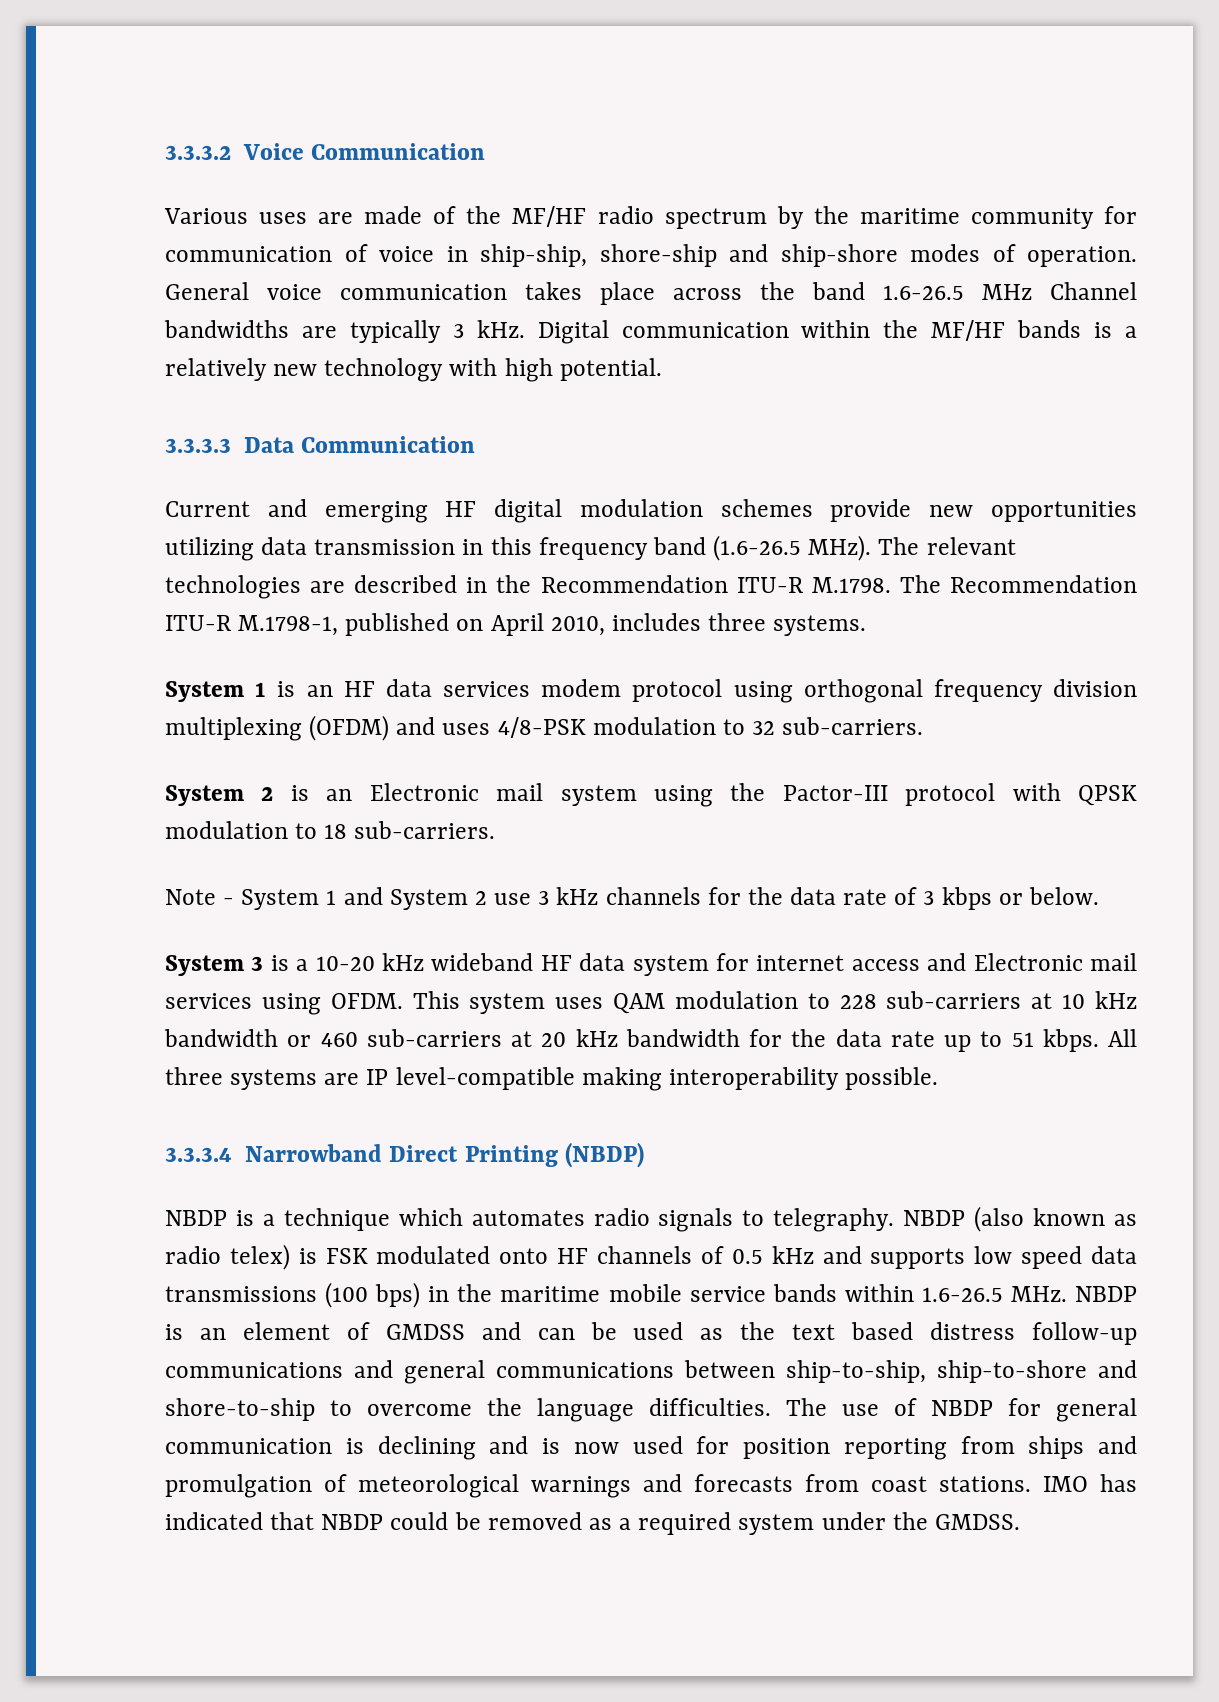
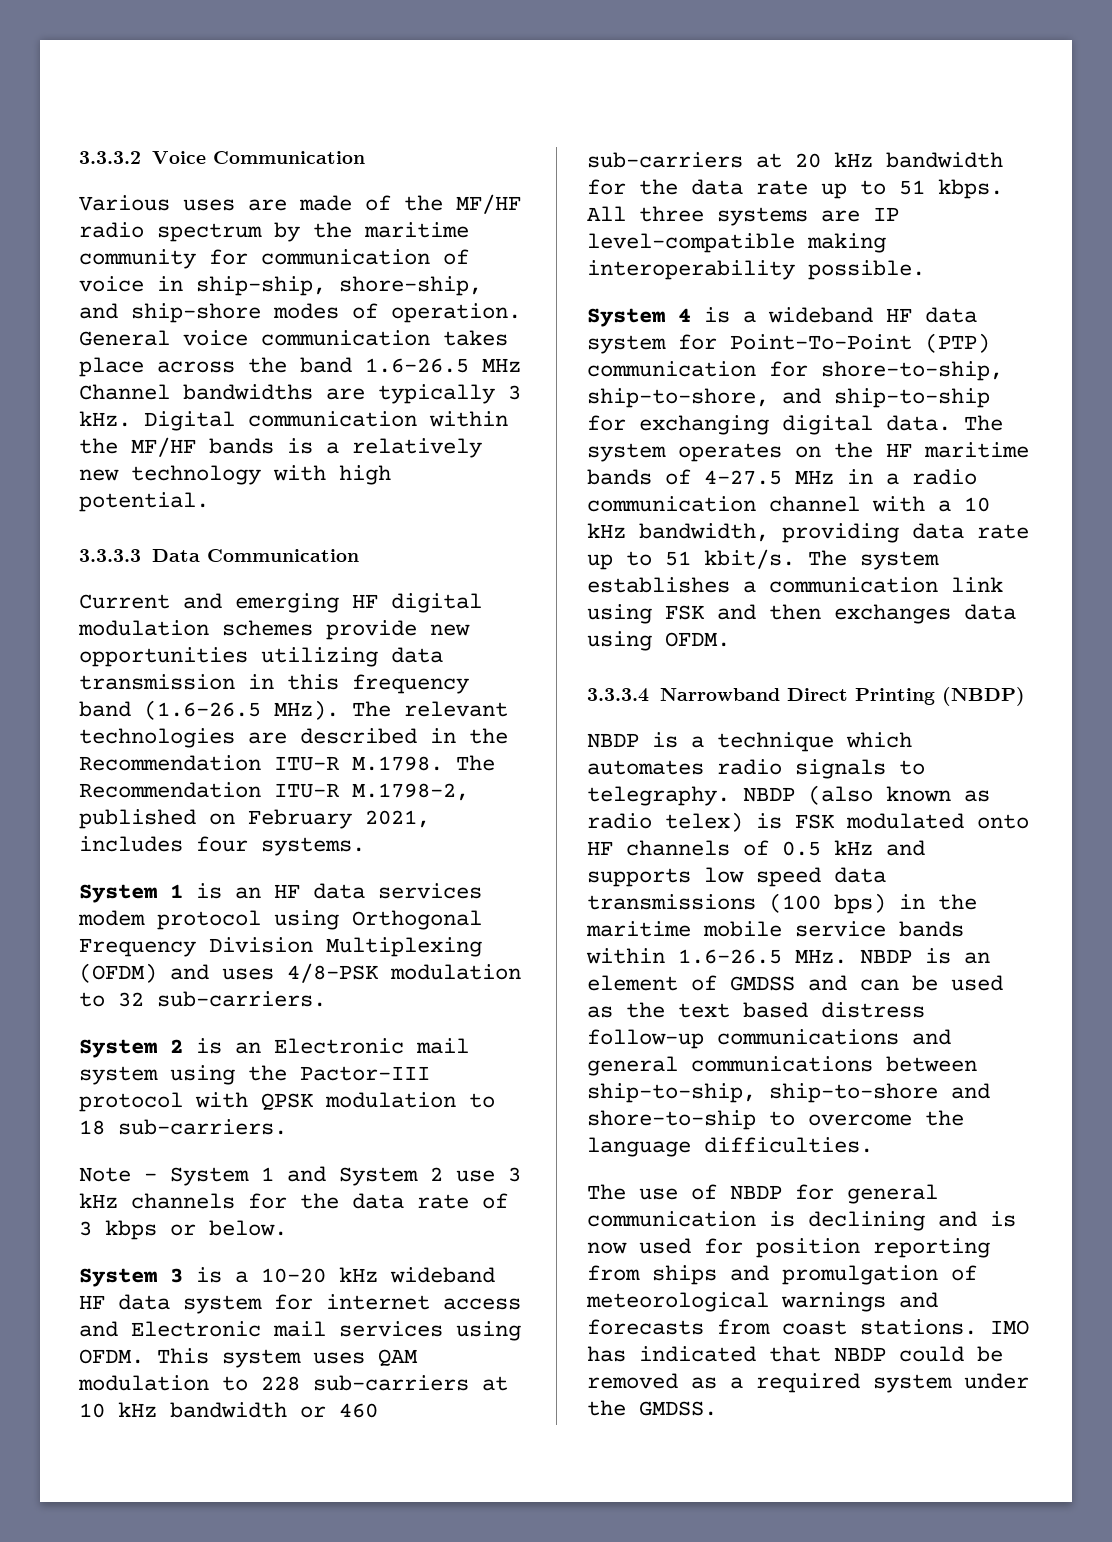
- Various uses are made of the MF/HF radio spectrum by the maritime community for communication of voice in ship-ship, shore-ship and ship-shore modes of operation.
+ Various uses are made of the MF/HF radio spectrum by the maritime community for communication of voice in ship-ship, shore-ship, and ship-shore modes of operation.
- The relevant technologies are described in the Recommendation ITU-R M.1798. The Recommendation ITU-R M.1798-1, published on April 2010, includes three systems.
+ The relevant technologies are described in the Recommendation ITU-R M.1798. The Recommendation ITU-R M.1798-2, published on February 2021, includes four systems.
- System 1 is an HF data services modem protocol using orthogonal frequency division multiplexing (OFDM) and uses 4/8-PSK modulation to 32 sub-carriers.
+ System 1 is an HF data services modem protocol using Orthogonal Frequency Division Multiplexing (OFDM) and uses 4/8-PSK modulation to 32 sub-carriers.
+ System 4 is a wideband HF data system for Point-To-Point (PTP) communication for shore-to-ship, ship-to-shore, and ship-to-ship for exchanging digital data. The system operates on the HF maritime bands of 4-27.5 MHz in a radio communication channel with a 10 kHz bandwidth, providing data rate up to 51 kbit/s. The system establishes a communication link using FSK and then exchanges data using OFDM.
- NBDP (also known as radio telex) is FSK modulated onto HF channels of 0.5 kHz and supports low speed data transmissions (100 bps) in the maritime mobile service bands within 1.6-26.5 MHz. NBDP is an element of GMDSS and can be used as the text based distress follow-up communications and general communications between ship-to-ship, ship-to-shore and shore-to-ship to overcome the language difficulties. The use of NBDP for general communication is declining and is now used for position reporting from ships and promulgation of meteorological warnings and forecasts from coast stations.
+ NBDP (also known as radio telex) is FSK modulated onto HF channels of 0.5 kHz and supports low speed data transmissions (100 bps) in the maritime mobile service bands within 1.6-26.5 MHz. NBDP is an element of GMDSS and can be used as the text based distress follow-up communications and general communications between ship-to-ship, ship-to-shore and shore-to-ship to overcome the language difficulties.
+ The use of NBDP for general communication is declining and is now used for position reporting from ships and promulgation of meteorological warnings and forecasts from coast stations.

